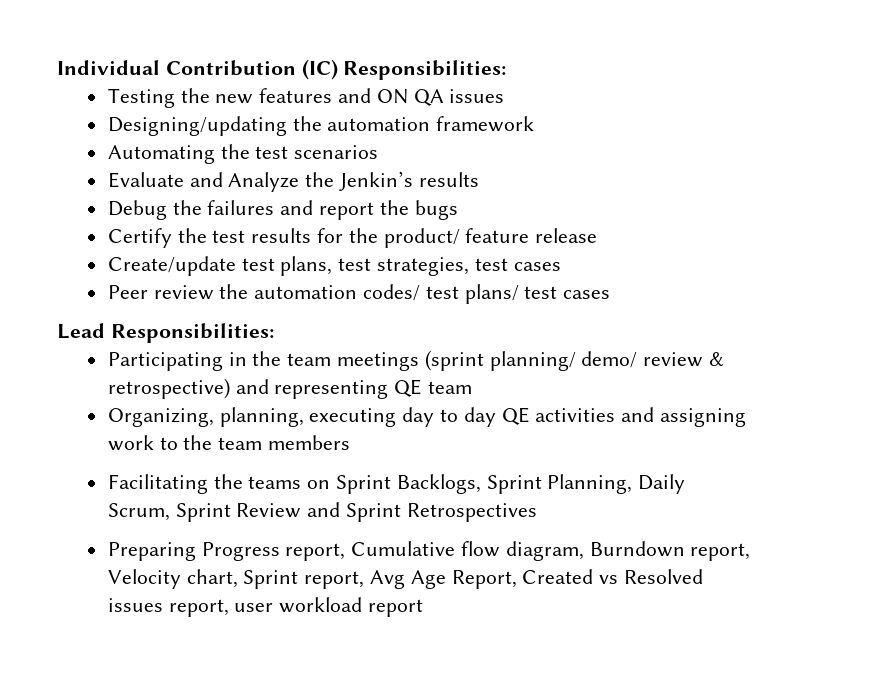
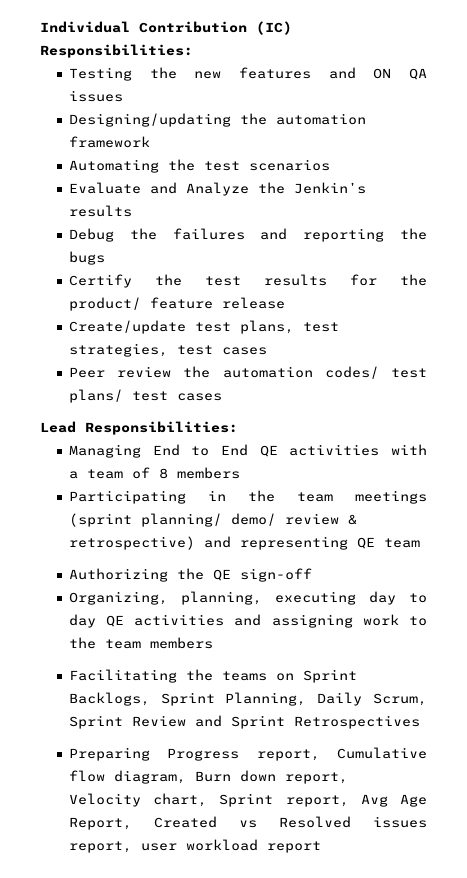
- Debug the failures and report the bugs
+ Debug the failures and reporting the bugs
+ Managing End to End QE activities with a team of 8 members
+ Authorizing the QE sign-off
- Preparing Progress report, Cumulative flow diagram, Burndown report, Velocity chart, Sprint report, Avg Age Report, Created vs Resolved issues report, user workload report
+ Preparing Progress report, Cumulative flow diagram, Burn down report, Velocity chart, Sprint report, Avg Age Report, Created vs Resolved issues report, user workload report

